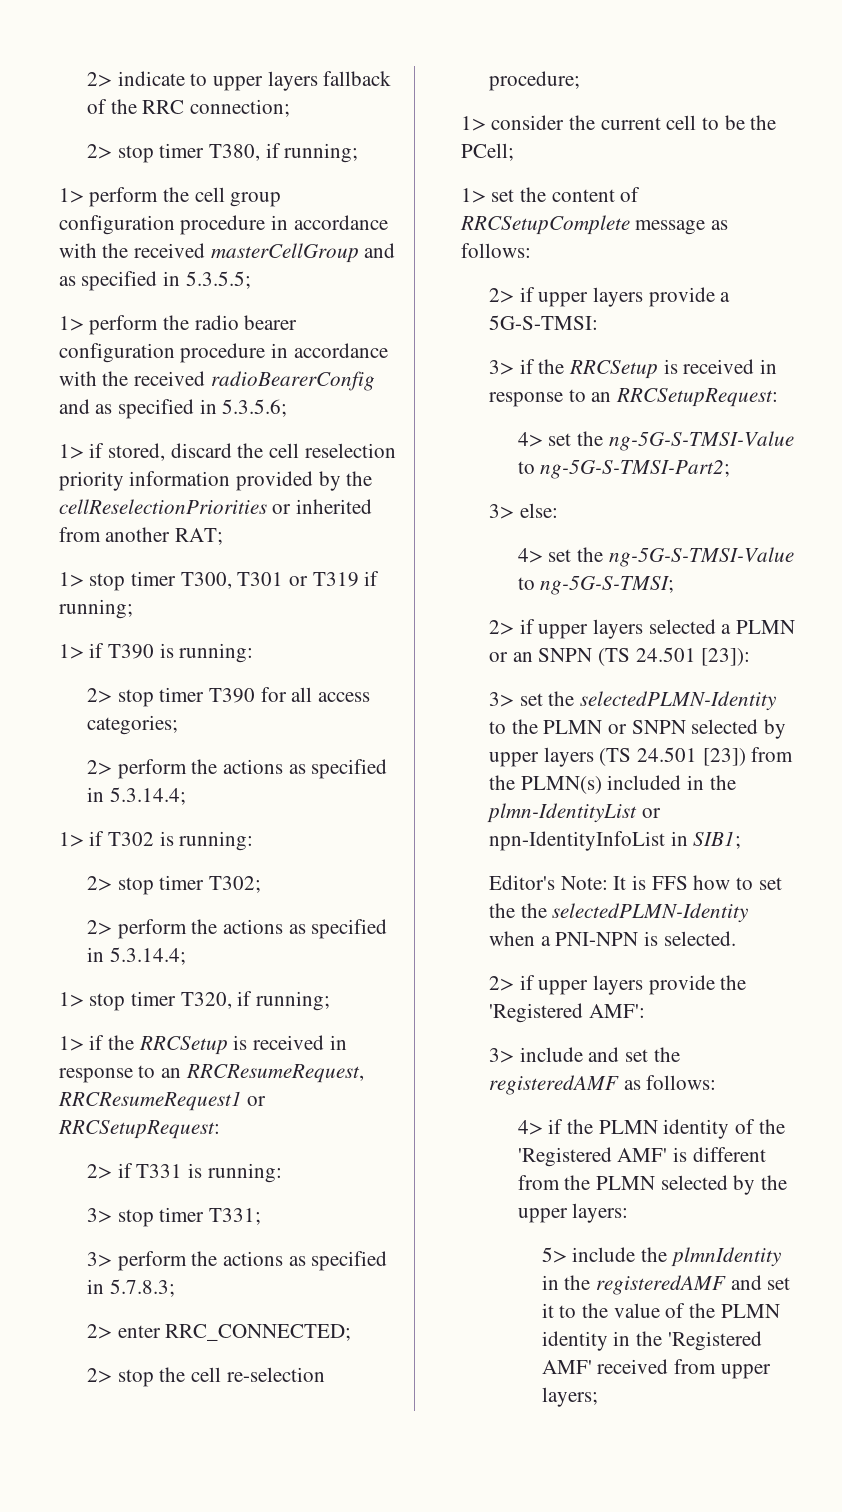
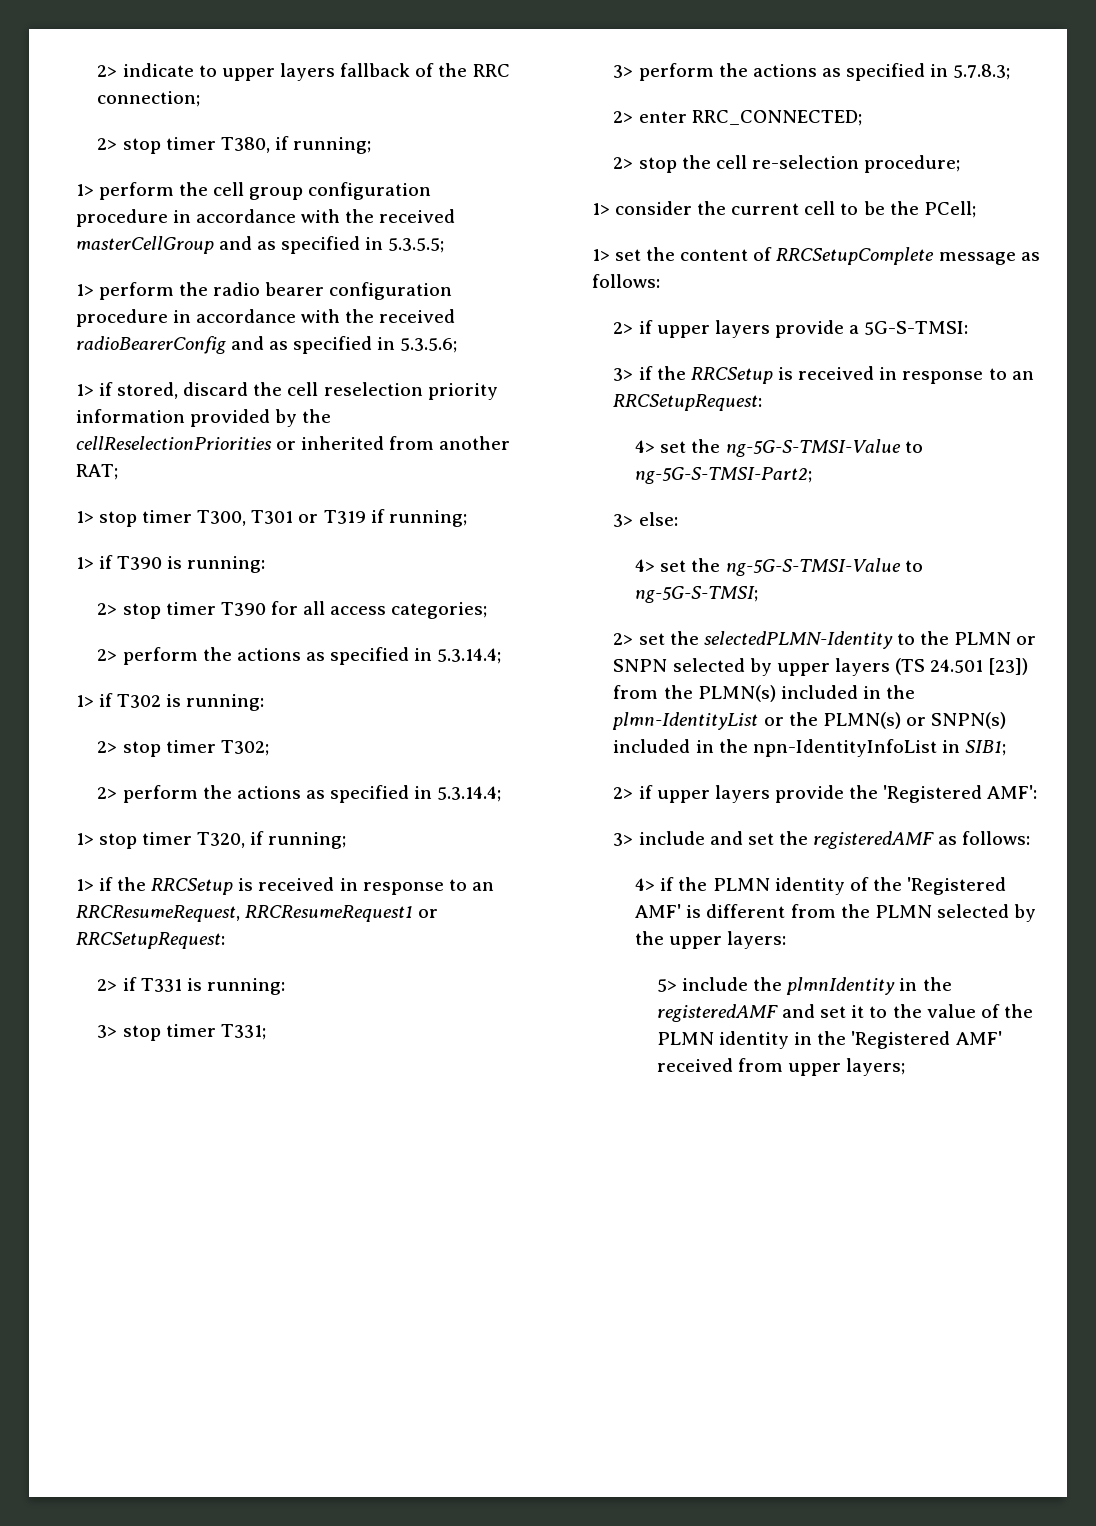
- 2> if upper layers selected a PLMN or an SNPN (TS 24.501 [23]):
- 3> set the selectedPLMN-Identity to the PLMN or SNPN selected by upper layers (TS 24.501 [23]) from the PLMN(s) included in the plmn-IdentityList or npn-IdentityInfoList in SIB1;
- Editor's Note: It is FFS how to set the the selectedPLMN-Identity when a PNI-NPN is selected.
+ 2> set the selectedPLMN-Identity to the PLMN or SNPN selected by upper layers (TS 24.501 [23]) from the PLMN(s) included in the plmn-IdentityList or the PLMN(s) or SNPN(s) included in the npn-IdentityInfoList in SIB1;

